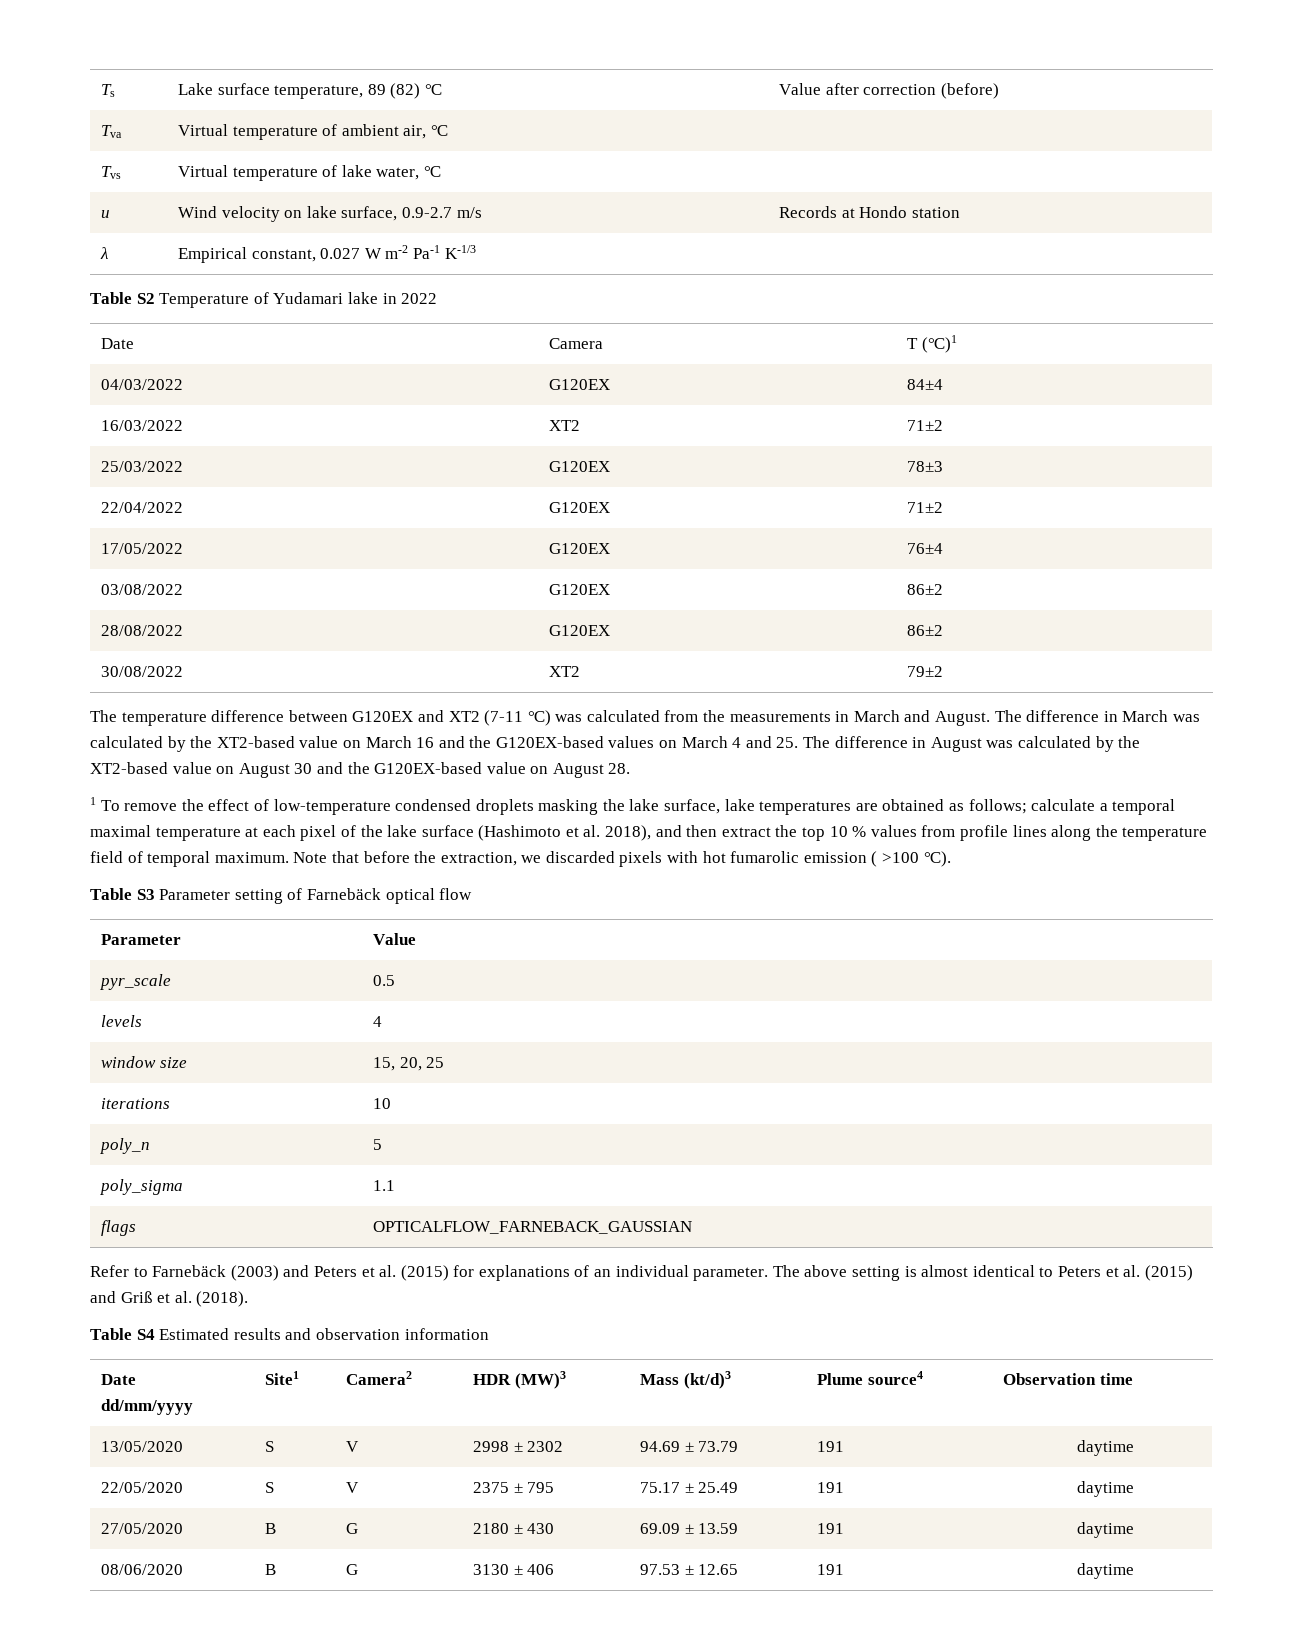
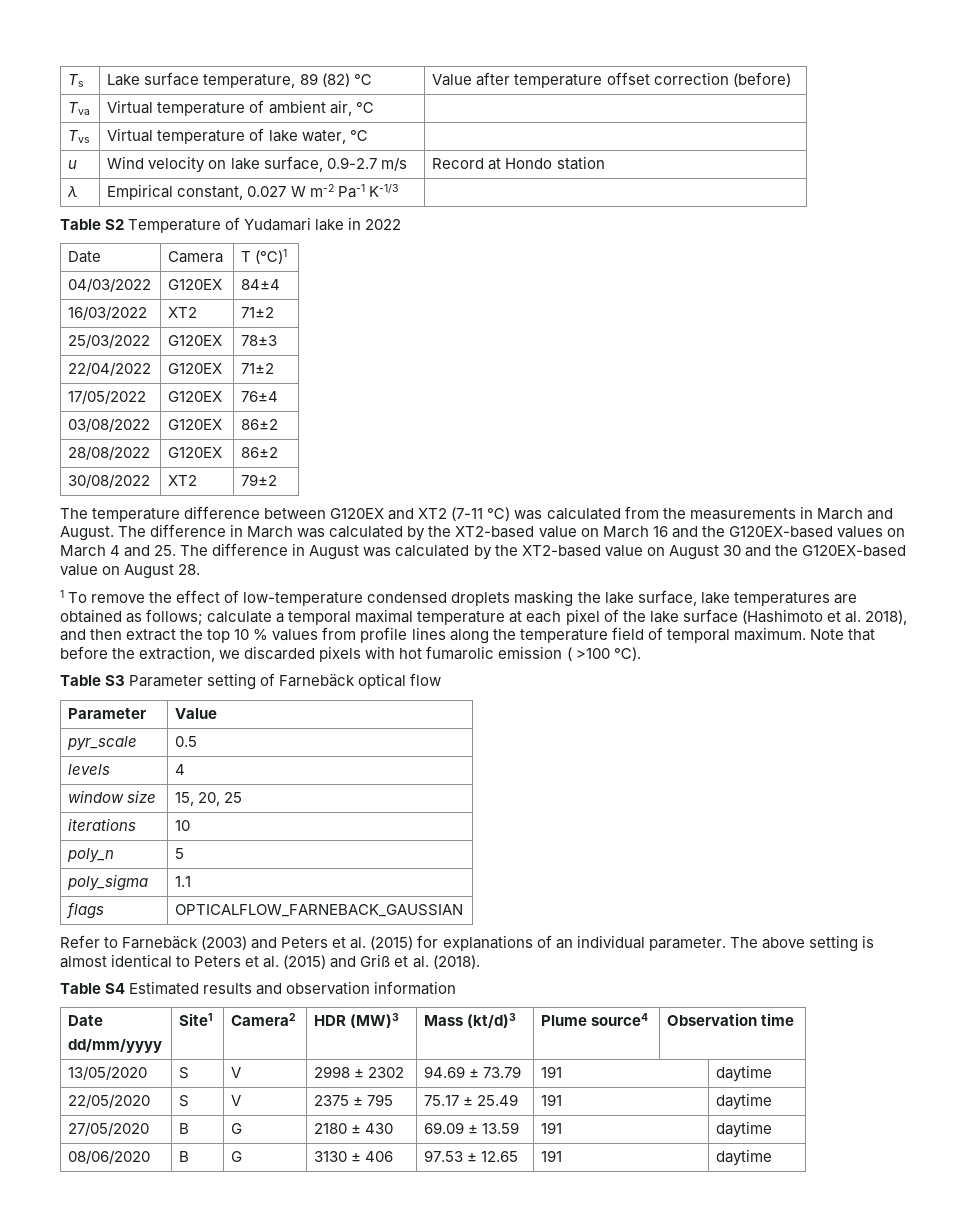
- Ts | Lake surface temperature, 89 (82) ℃ | Value after correction (before)
+ Ts | Lake surface temperature, 89 (82) ℃ | Value after temperature offset correction (before)
- u | Wind velocity on lake surface, 0.9-2.7 m/s | Records at Hondo station
+ u | Wind velocity on lake surface, 0.9-2.7 m/s | Record at Hondo station

